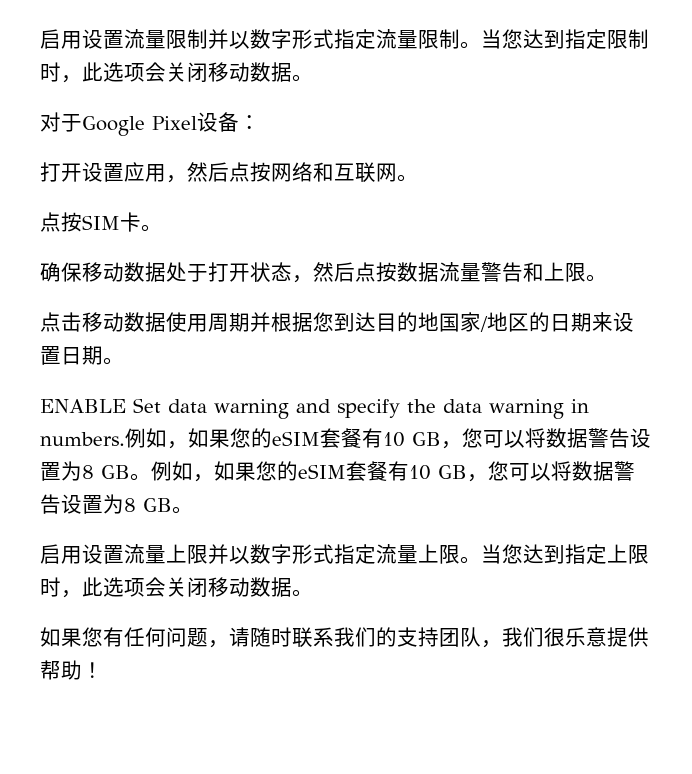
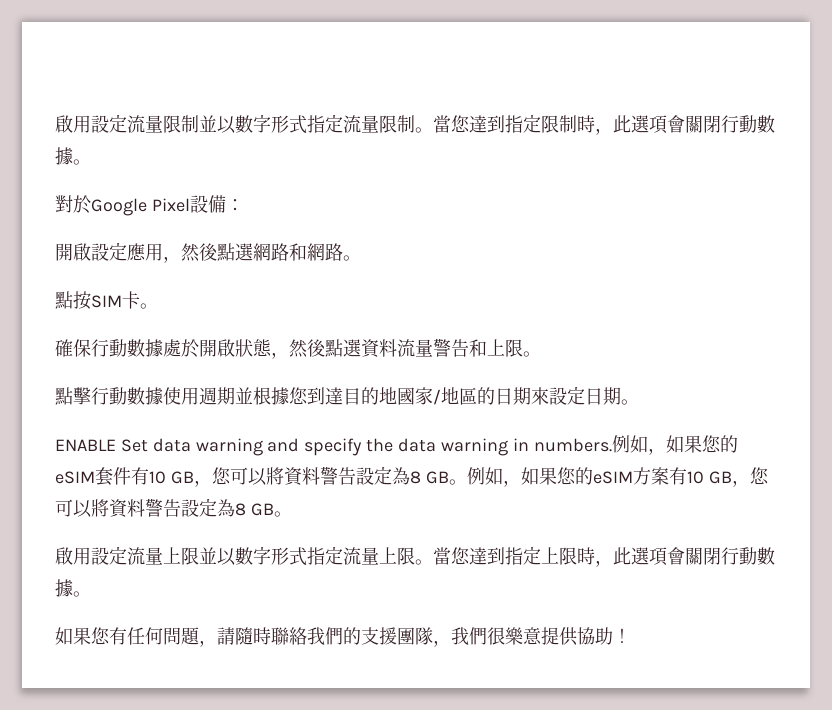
- 启用设置流量限制并以数字形式指定流量限制。
+ 啟用設定流量限制並以數字形式指定流量限制。
- 当您达到指定限制时，此选项会关闭移动数据。
- 对于Google Pixel设备：
+ 當您達到指定限制時，此選項會關閉行動數據。
+ 對於Google Pixel設備：
- 打开设置应用，然后点按网络和互联网。
- 点按SIM卡。
+ 開啟設定應用，然後點選網路和網路。
+ 點按SIM卡。
- 确保移动数据处于打开状态，然后点按数据流量警告和上限。
- 点击移动数据使用周期并根据您到达目的地国家/地区的日期来设置日期。
+ 確保行動數據處於開啟狀態，然後點選資料流量警告和上限。
+ 點擊行動數據使用週期並根據您到達目的地國家/地區的日期來設定日期。
- ENABLE Set data warning and specify the data warning in numbers.例如，如果您的eSIM套餐有10 GB，您可以将数据警告设置为8 GB。例如，如果您的eSIM套餐有10 GB，您可以将数据警告设置为8 GB。
+ ENABLE Set data warning and specify the data warning in numbers.例如，如果您的eSIM套件有10 GB，您可以將資料警告設定為8 GB。例如，如果您的eSIM方案有10 GB，您可以將資料警告設定為8 GB。
- 启用设置流量上限并以数字形式指定流量上限。
+ 啟用設定流量上限並以數字形式指定流量上限。
- 当您达到指定上限时，此选项会关闭移动数据。
- 如果您有任何问题，请随时联系我们的支持团队，我们很乐意提供帮助！
+ 當您達到指定上限時，此選項會關閉行動數據。
+ 如果您有任何問題，請隨時聯絡我們的支援團隊，我們很樂意提供協助！

